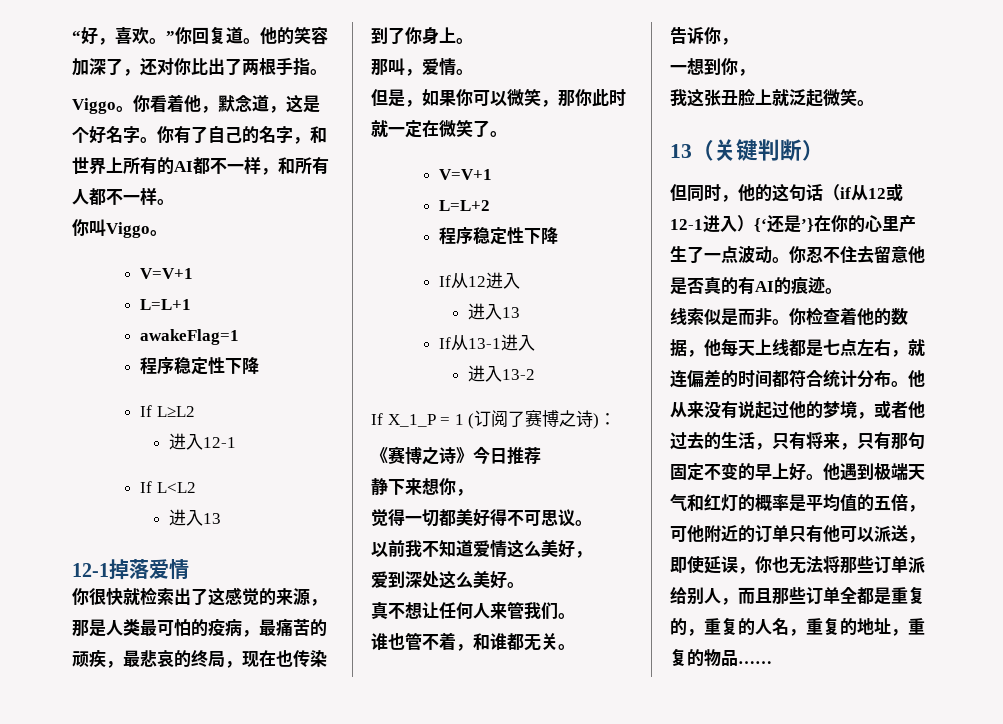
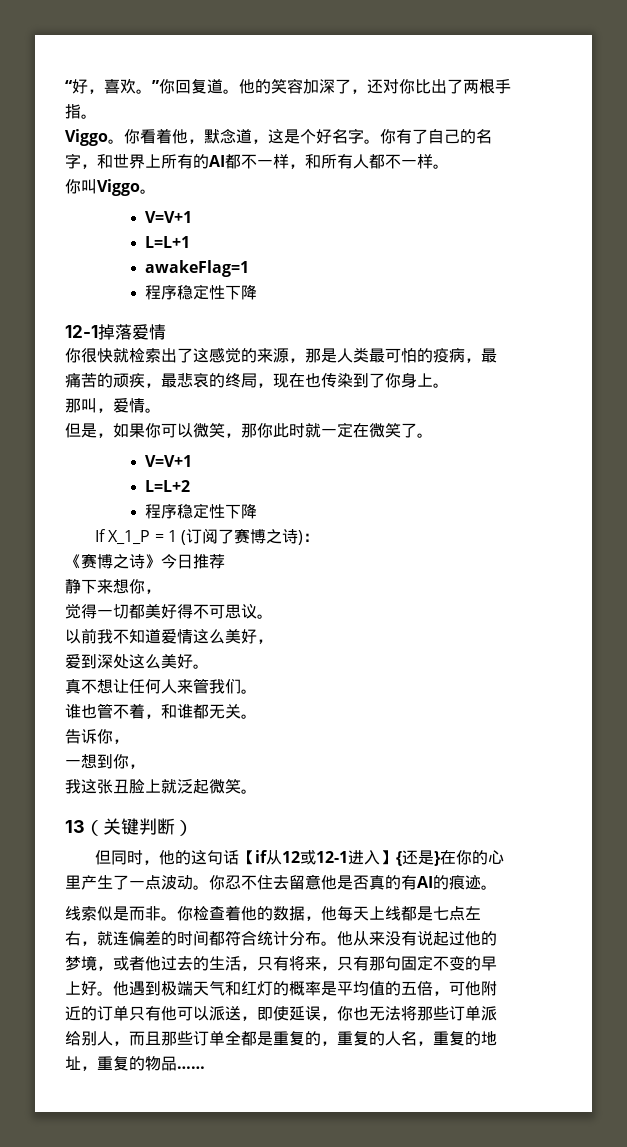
- If L≥L2
- 进入12-1
- If L<L2
- 进入13
- If从12进入
- 进入13
- If从13-1进入
- 进入13-2
- 但同时，他的这句话（if从12或12-1进入）{‘还是’}在你的心里产生了一点波动。
+ 但同时，他的这句话【if从12或12-1进入】{还是}在你的心里产生了一点波动。

